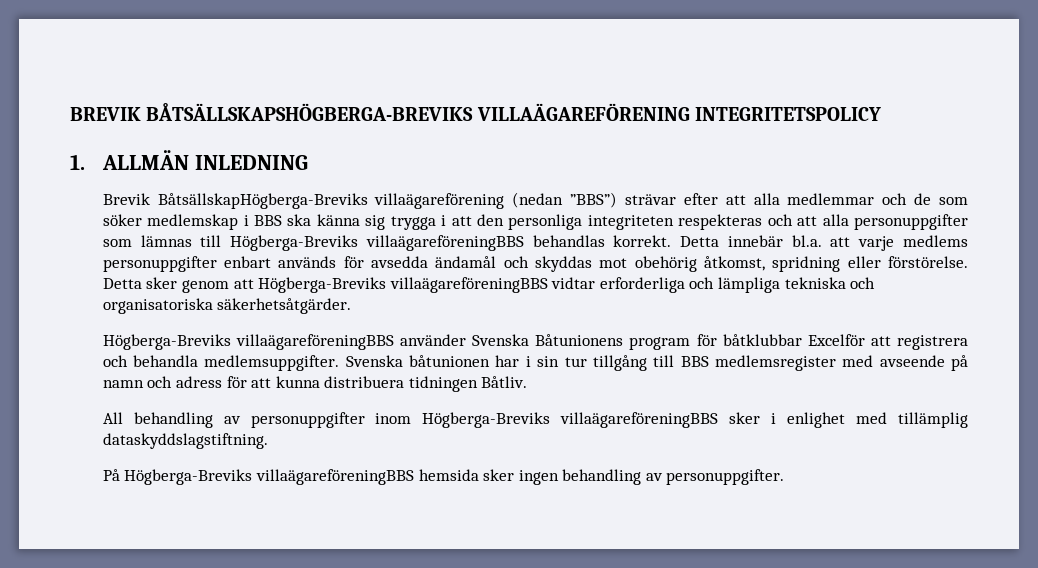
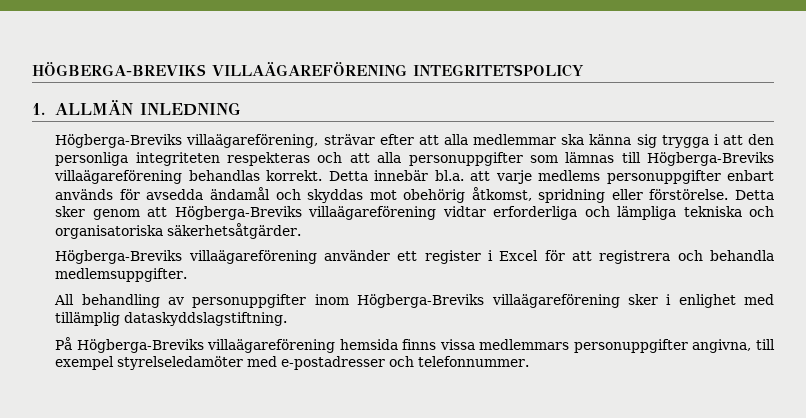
- BREVIK BÅTSÄLLSKAPSHÖGBERGA-BREVIKS VILLAÄGAREFÖRENING INTEGRITETSPOLICY
+ HÖGBERGA-BREVIKS VILLAÄGAREFÖRENING INTEGRITETSPOLICY
- Brevik BåtsällskapHögberga-Breviks villaägareförening (nedan ”BBS”) strävar efter att alla medlemmar och de som söker medlemskap i BBS ska känna sig trygga i att den personliga integriteten respekteras och att alla personuppgifter som lämnas till Högberga-Breviks villaägareföreningBBS behandlas korrekt.
+ Högberga-Breviks villaägareförening, strävar efter att alla medlemmar ska känna sig trygga i att den personliga integriteten respekteras och att alla personuppgifter som lämnas till Högberga-Breviks villaägareförening behandlas korrekt.
- Detta sker genom att Högberga-Breviks villaägareföreningBBS vidtar erforderliga och lämpliga tekniska och organisatoriska säkerhetsåtgärder.
+ Detta sker genom att Högberga-Breviks villaägareförening vidtar erforderliga och lämpliga tekniska och organisatoriska säkerhetsåtgärder.
- Högberga-Breviks villaägareföreningBBS använder Svenska Båtunionens program för båtklubbar Excelför att registrera och behandla medlemsuppgifter. Svenska båtunionen har i sin tur tillgång till BBS medlemsregister med avseende på namn och adress för att kunna distribuera tidningen Båtliv.
+ Högberga-Breviks villaägareförening använder ett register i Excel för att registrera och behandla medlemsuppgifter.
- All behandling av personuppgifter inom Högberga-Breviks villaägareföreningBBS sker i enlighet med tillämplig dataskyddslagstiftning.
+ All behandling av personuppgifter inom Högberga-Breviks villaägareförening sker i enlighet med tillämplig dataskyddslagstiftning.
- På Högberga-Breviks villaägareföreningBBS hemsida sker ingen behandling av personuppgifter.
+ På Högberga-Breviks villaägareförening hemsida finns vissa medlemmars personuppgifter angivna, till exempel styrelseledamöter med e-postadresser och telefonnummer.

